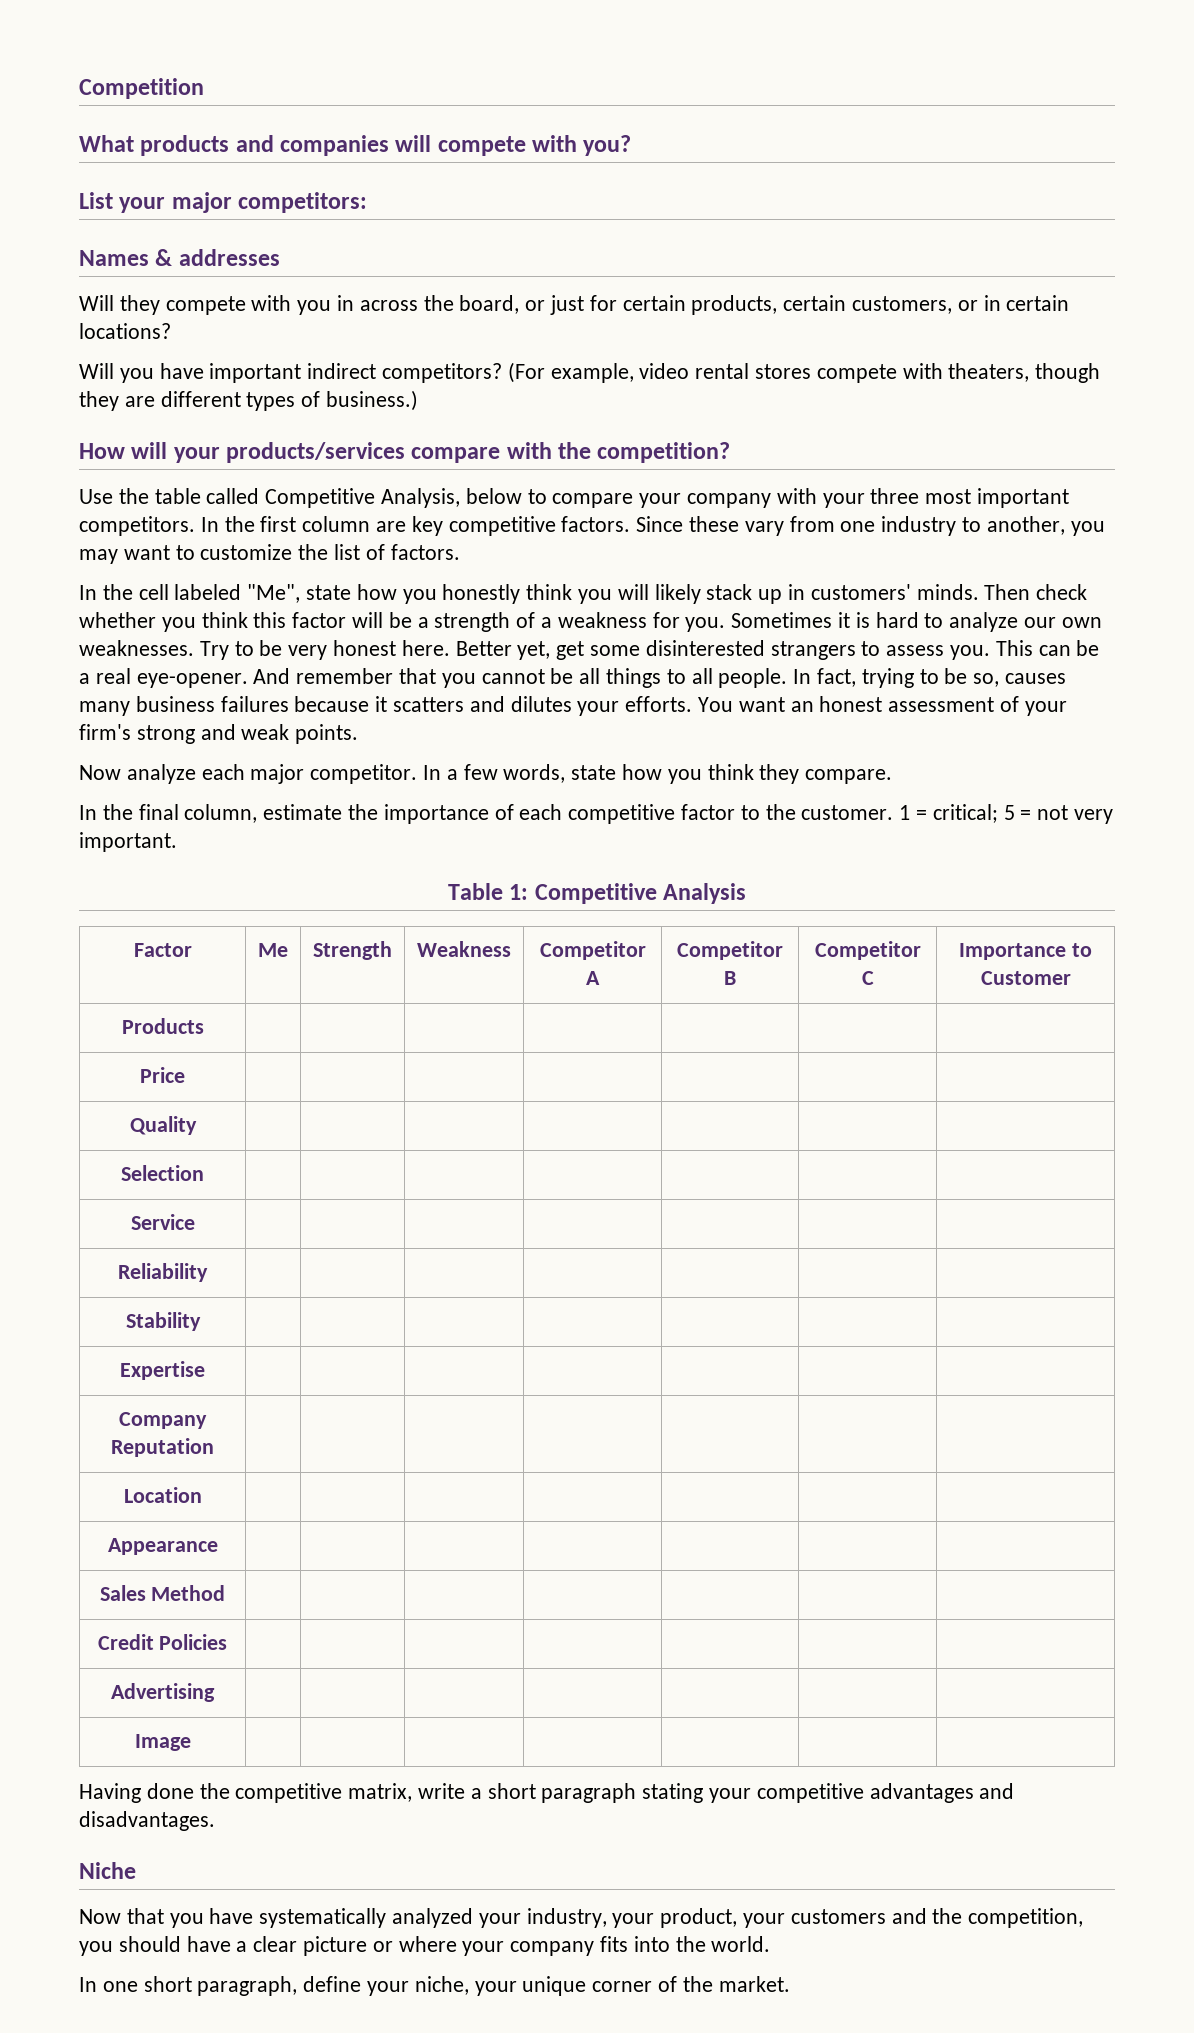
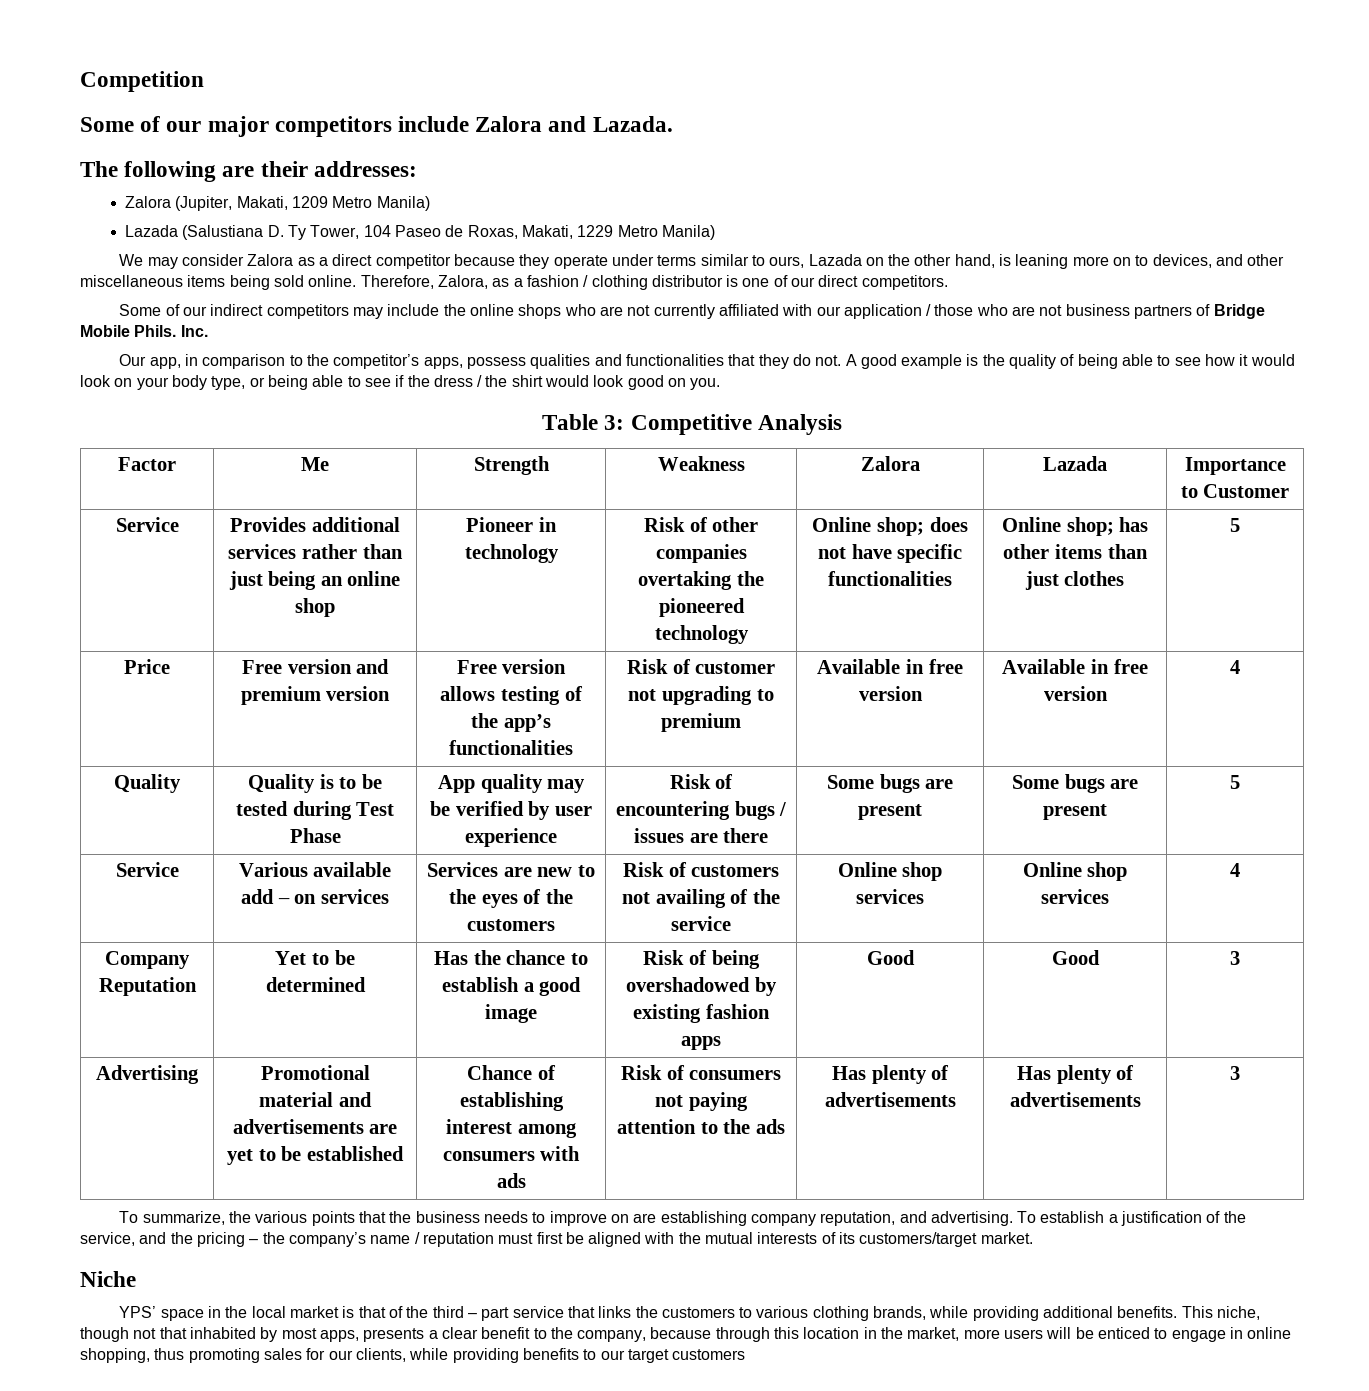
- What products and companies will compete with you?
- List your major competitors:
- Names & addresses
- Will they compete with you in across the board, or just for certain products, certain customers, or in certain locations?
- Will you have important indirect competitors? (For example, video rental stores compete with theaters, though they are different types of business.)
- How will your products/services compare with the competition?
- Use the table called Competitive Analysis, below to compare your company with your three most important competitors. In the first column are key competitive factors. Since these vary from one industry to another, you may want to customize the list of factors.
- In the cell labeled "Me", state how you honestly think you will likely stack up in customers' minds. Then check whether you think this factor will be a strength of a weakness for you. Sometimes it is hard to analyze our own weaknesses. Try to be very honest here. Better yet, get some disinterested strangers to assess you. This can be a real eye-opener. And remember that you cannot be all things to all people. In fact, trying to be so, causes many business failures because it scatters and dilutes your efforts. You want an honest assessment of your firm's strong and weak points.
- Now analyze each major competitor. In a few words, state how you think they compare.
- In the final column, estimate the importance of each competitive factor to the customer. 1 = critical; 5 = not very important.
+ Some of our major competitors include Zalora and Lazada.
+ The following are their addresses:
+ Zalora (Jupiter, Makati, 1209 Metro Manila)
+ Lazada (Salustiana D. Ty Tower, 104 Paseo de Roxas, Makati, 1229 Metro Manila)
+ We may consider Zalora as a direct competitor because they operate under terms similar to ours, Lazada on the other hand, is leaning more on to devices, and other miscellaneous items being sold online. Therefore, Zalora, as a fashion / clothing distributor is one of our direct competitors.
+ Some of our indirect competitors may include the online shops who are not currently affiliated with our application / those who are not business partners of Bridge Mobile Phils. Inc.
+ Our app, in comparison to the competitor’s apps, possess qualities and functionalities that they do not. A good example is the quality of being able to see how it would look on your body type, or being able to see if the dress / the shirt would look good on you.
- Table 1: Competitive Analysis
+ Table 3: Competitive Analysis
- Factor | Me | Strength | Weakness | Competitor A | Competitor B | Competitor C | Importance to Customer
- Products | | | | | | |
- Price | | | | | | |
- Quality | | | | | | |
- Selection | | | | | | |
- Service | | | | | | |
- Reliability | | | | | | |
- Stability | | | | | | |
- Expertise | | | | | | |
- Company Reputation | | | | | | |
- Location | | | | | | |
- Appearance | | | | | | |
- Sales Method | | | | | | |
- Credit Policies | | | | | | |
- Advertising | | | | | | |
- Image | | | | | | |
- Having done the competitive matrix, write a short paragraph stating your competitive advantages and disadvantages.
+ Factor | Me | Strength | Weakness | Zalora | Lazada | Importance to Customer
+ Service | Provides additional services rather than just being an online shop | Pioneer in technology | Risk of other companies overtaking the pioneered technology | Online shop; does not have specific functionalities | Online shop; has other items than just clothes | 5
+ Price | Free version and premium version | Free version allows testing of the app’s functionalities | Risk of customer not upgrading to premium | Available in free version | Available in free version | 4
+ Quality | Quality is to be tested during Test Phase | App quality may be verified by user experience | Risk of encountering bugs / issues are there | Some bugs are present | Some bugs are present | 5
+ Service | Various available add – on services | Services are new to the eyes of the customers | Risk of customers not availing of the service | Online shop services | Online shop services | 4
+ Company Reputation | Yet to be determined | Has the chance to establish a good image | Risk of being overshadowed by existing fashion apps | Good | Good | 3
+ Advertising | Promotional material and advertisements are yet to be established | Chance of establishing interest among consumers with ads | Risk of consumers not paying attention to the ads | Has plenty of advertisements | Has plenty of advertisements | 3
+ To summarize, the various points that the business needs to improve on are establishing company reputation, and advertising. To establish a justification of the service, and the pricing – the company’s name / reputation must first be aligned with the mutual interests of its customers/target market.
  Niche
- Now that you have systematically analyzed your industry, your product, your customers and the competition, you should have a clear picture or where your company fits into the world.
- In one short paragraph, define your niche, your unique corner of the market.
+ YPS’ space in the local market is that of the third – part service that links the customers to various clothing brands, while providing additional benefits. This niche, though not that inhabited by most apps, presents a clear benefit to the company, because through this location in the market, more users will be enticed to engage in online shopping, thus promoting sales for our clients, while providing benefits to our target customers

